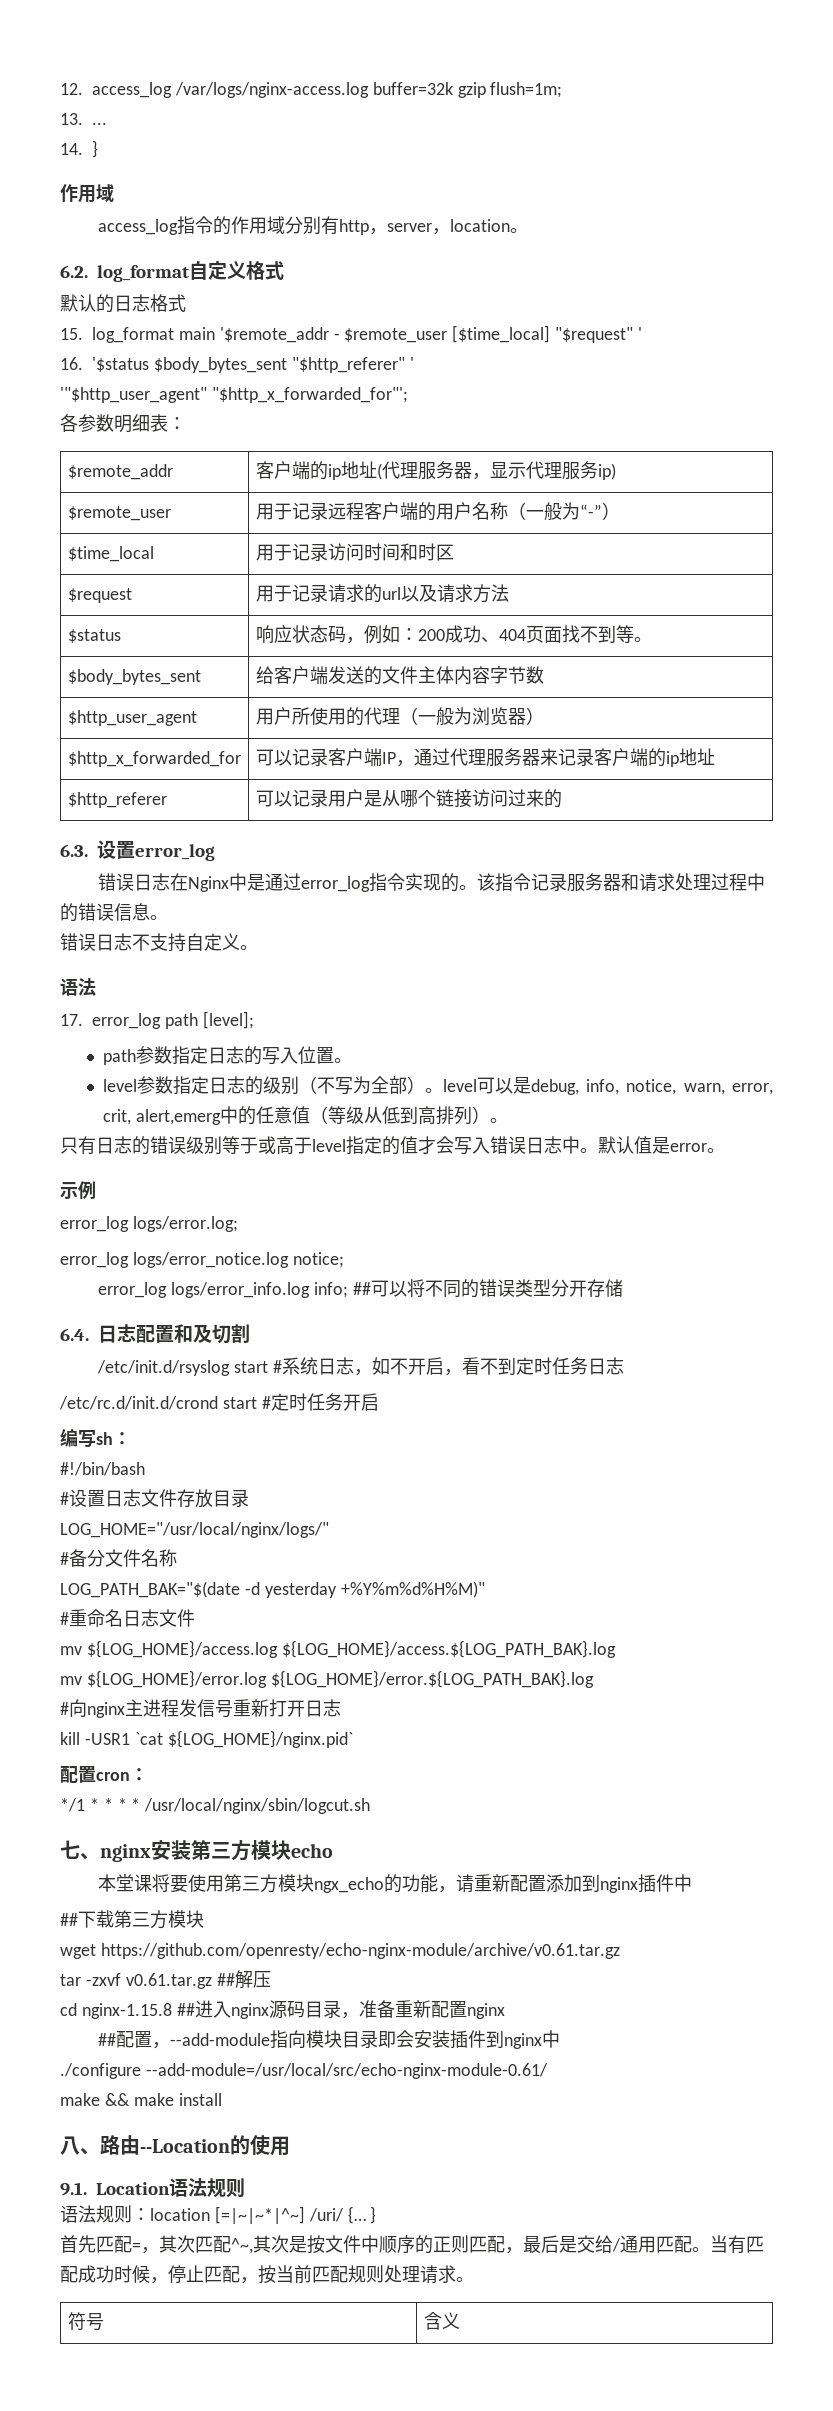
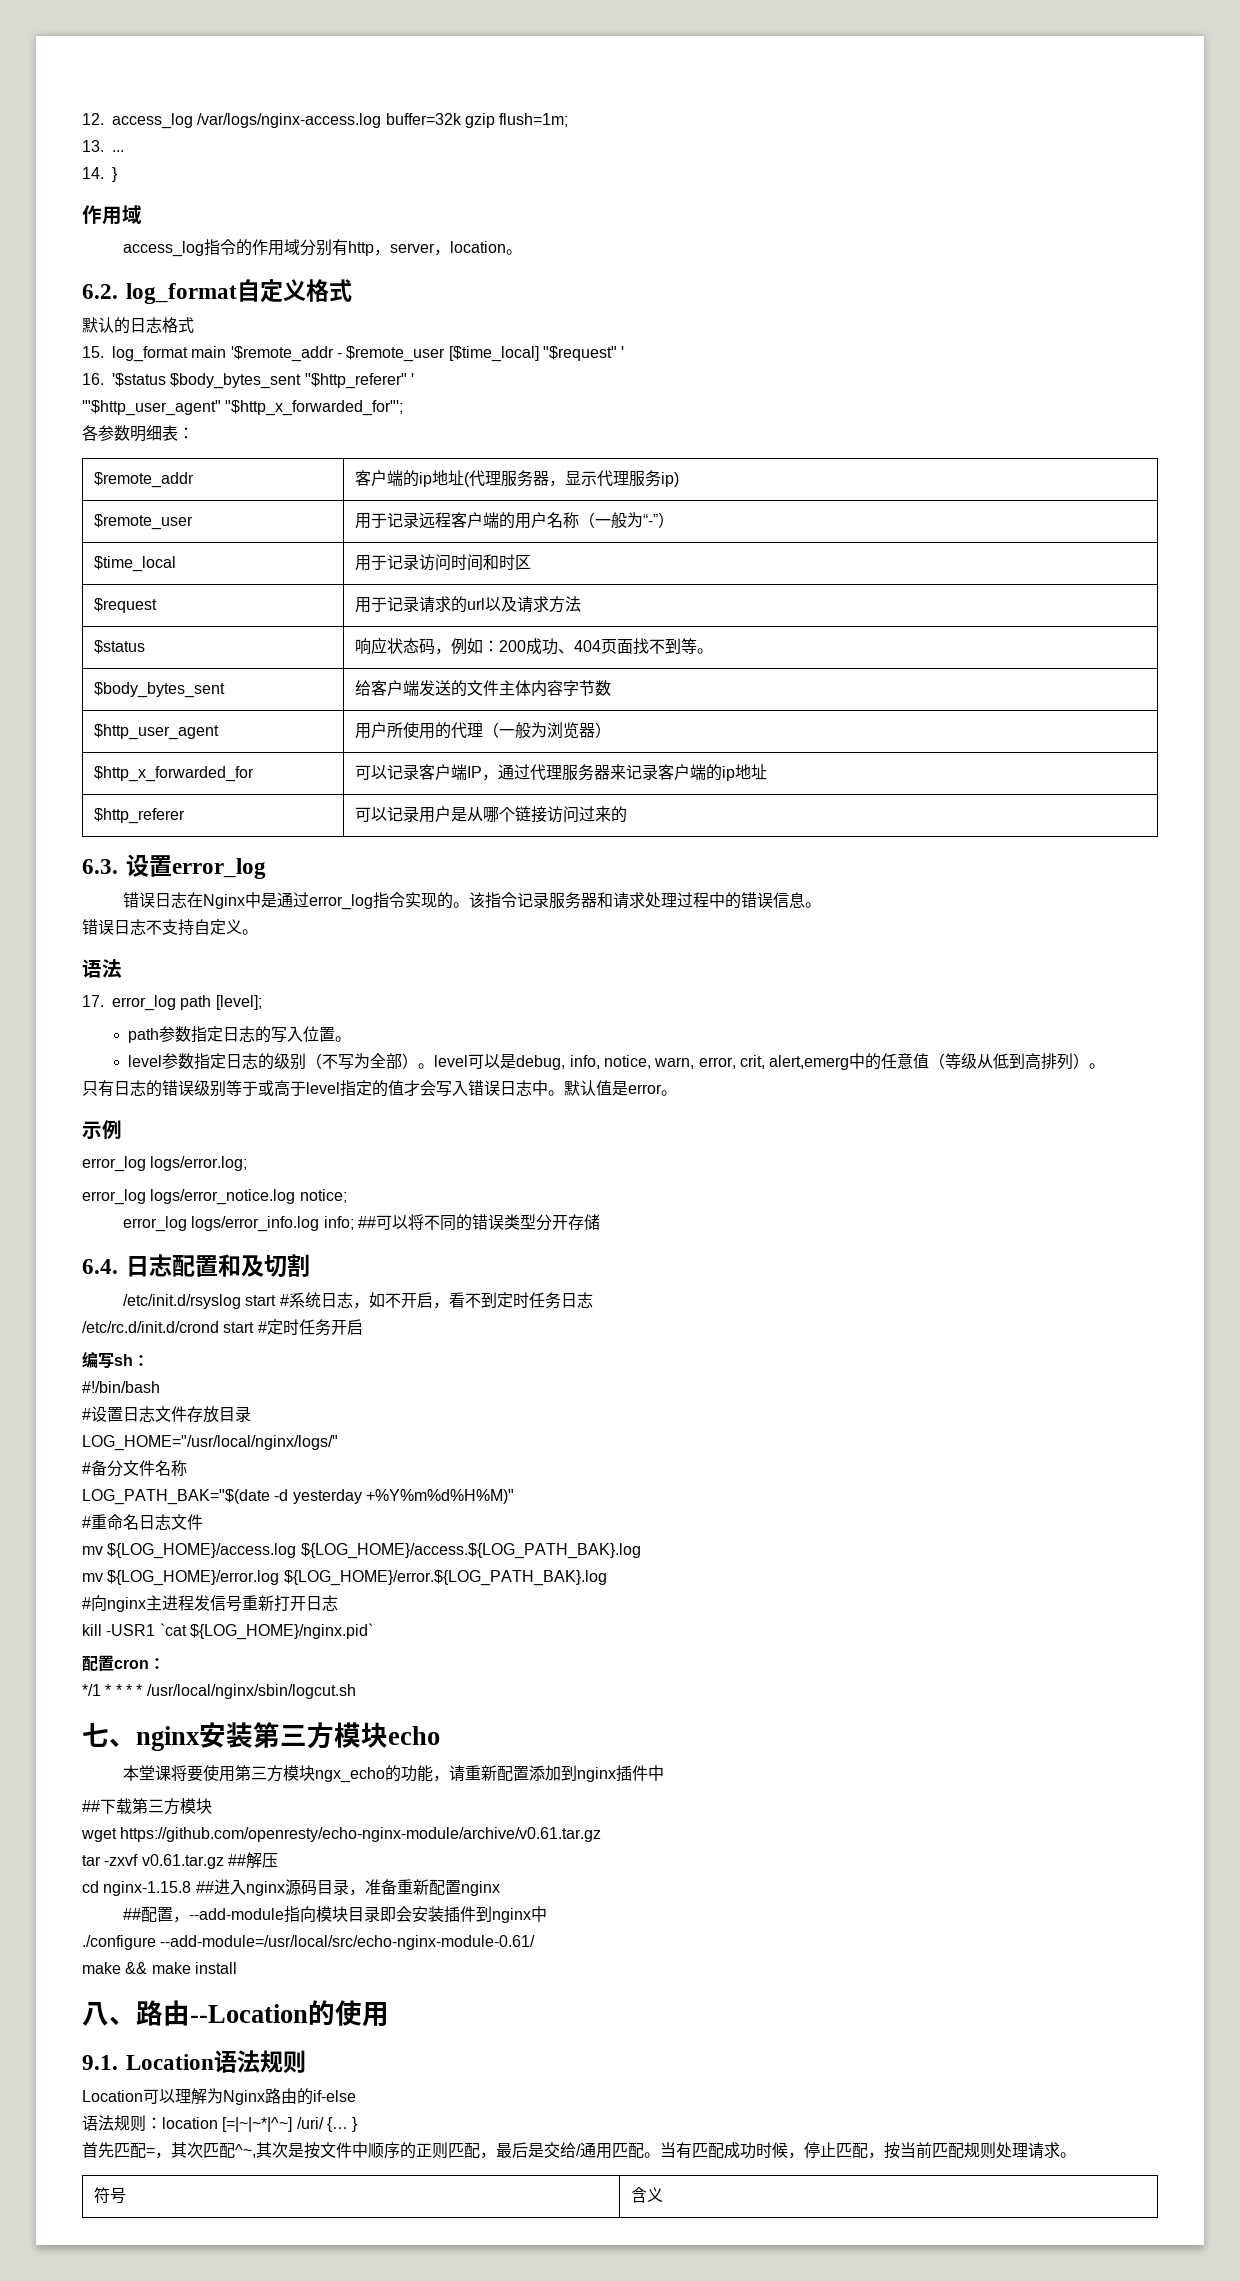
+ Location可以理解为Nginx路由的if-else

